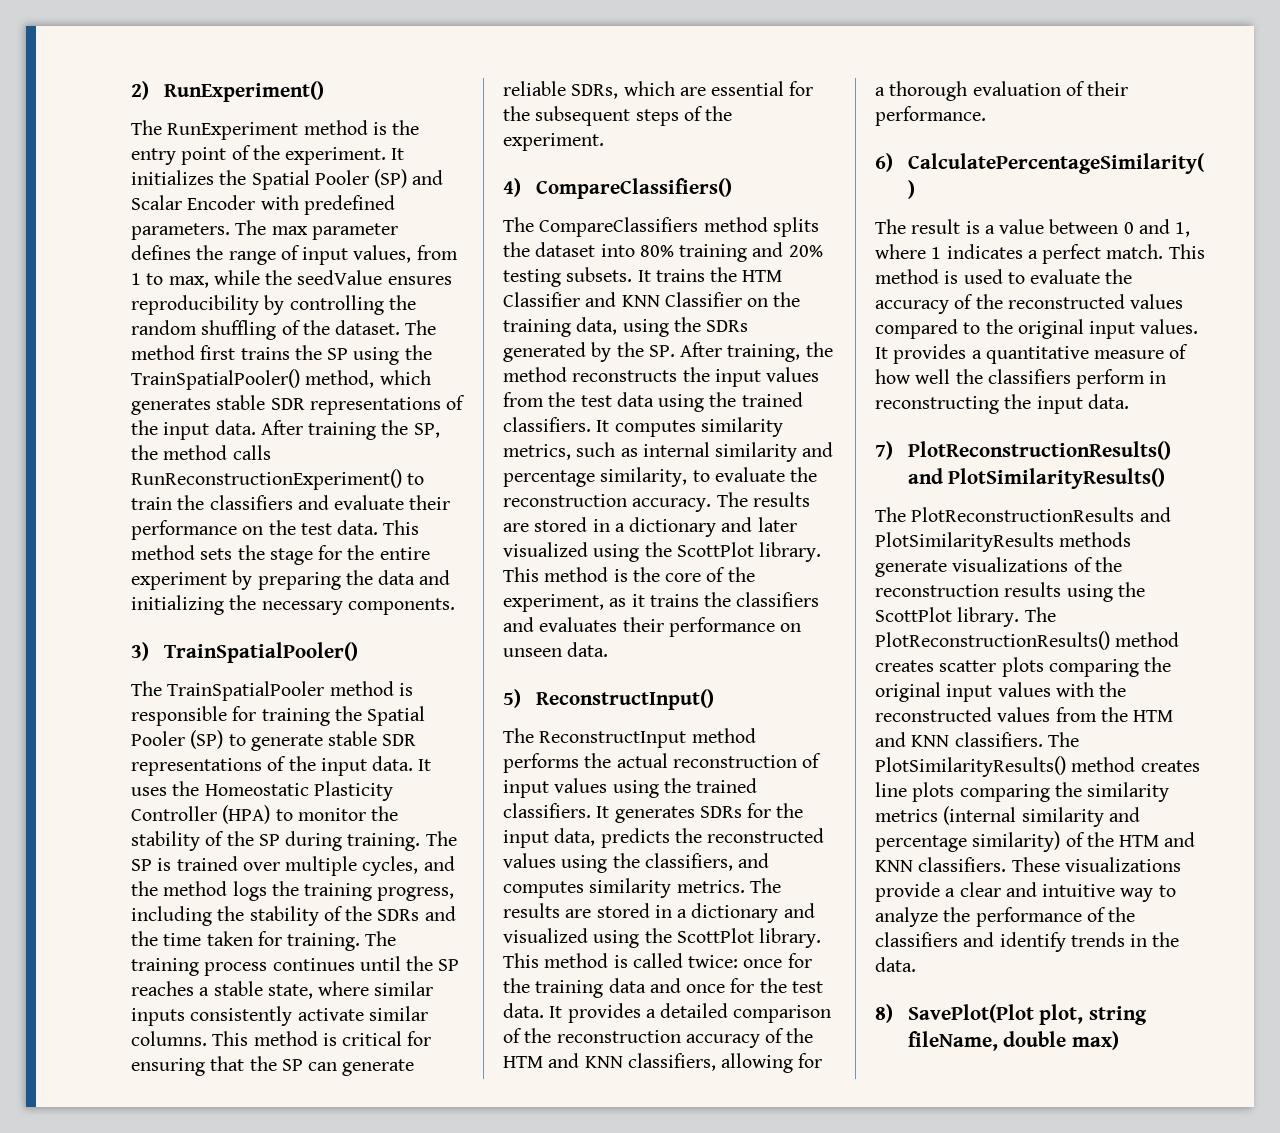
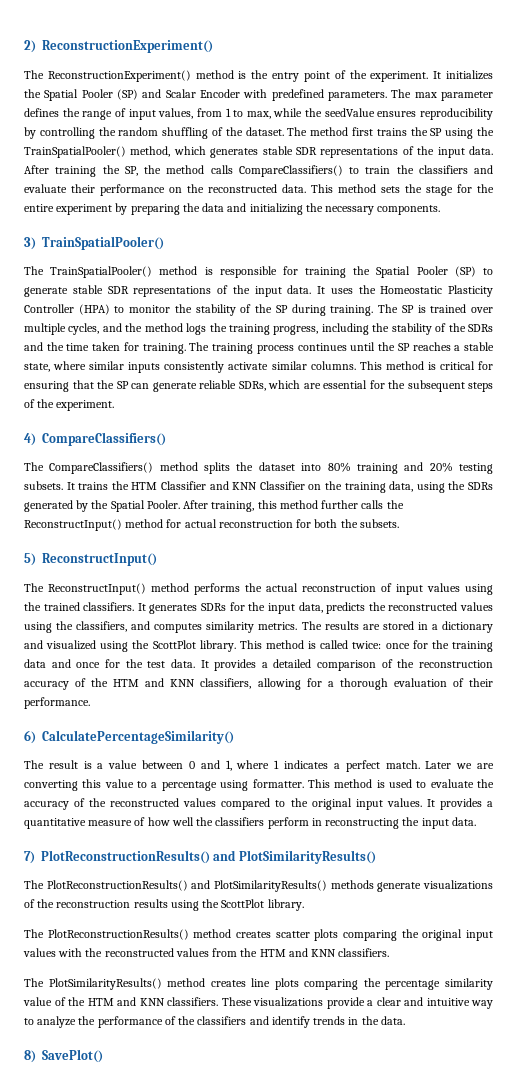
- 2) RunExperiment()
- The RunExperiment method is the entry point of the experiment.
+ 2) ReconstructionExperiment()
+ The ReconstructionExperiment() method is the entry point of the experiment.
- After training the SP, the method calls RunReconstructionExperiment() to train the classifiers and evaluate their performance on the test data.
+ After training the SP, the method calls CompareClassifiers() to train the classifiers and evaluate their performance on the reconstructed data.
- The TrainSpatialPooler method is responsible for training the Spatial Pooler (SP) to generate stable SDR representations of the input data.
+ The TrainSpatialPooler() method is responsible for training the Spatial Pooler (SP) to generate stable SDR representations of the input data.
- The CompareClassifiers method splits the dataset into 80% training and 20% testing subsets.
+ The CompareClassifiers() method splits the dataset into 80% training and 20% testing subsets.
- It trains the HTM Classifier and KNN Classifier on the training data, using the SDRs generated by the SP. After training, the method reconstructs the input values from the test data using the trained classifiers. It computes similarity metrics, such as internal similarity and percentage similarity, to evaluate the reconstruction accuracy. The results are stored in a dictionary and later visualized using the ScottPlot library. This method is the core of the experiment, as it trains the classifiers and evaluates their performance on unseen data.
+ It trains the HTM Classifier and KNN Classifier on the training data, using the SDRs generated by the Spatial Pooler. After training, this method further calls the ReconstructInput() method for actual reconstruction for both the subsets.
- The ReconstructInput method performs the actual reconstruction of input values using the trained classifiers.
+ The ReconstructInput() method performs the actual reconstruction of input values using the trained classifiers.
+ Later we are converting this value to a percentage using formatter.
- The PlotReconstructionResults and PlotSimilarityResults methods generate visualizations of the reconstruction results using the ScottPlot library. The PlotReconstructionResults() method creates scatter plots comparing the original input values with the reconstructed values from the HTM and KNN classifiers. The PlotSimilarityResults() method creates line plots comparing the similarity metrics (internal similarity and percentage similarity) of the HTM and KNN classifiers.
+ The PlotReconstructionResults() and PlotSimilarityResults() methods generate visualizations of the reconstruction results using the ScottPlot library.
+ The PlotReconstructionResults() method creates scatter plots comparing the original input values with the reconstructed values from the HTM and KNN classifiers.
+ The PlotSimilarityResults() method creates line plots comparing the percentage similarity value of the HTM and KNN classifiers.
- 8) SavePlot(Plot plot, string fileName, double max)
+ 8) SavePlot()

